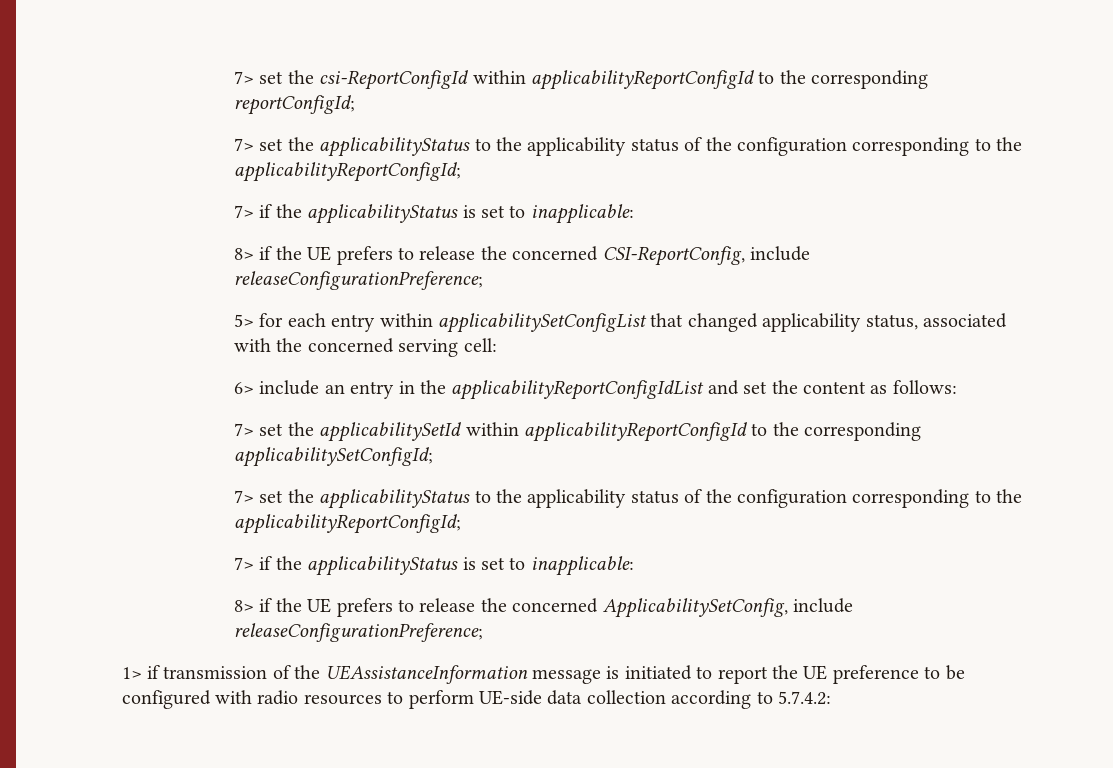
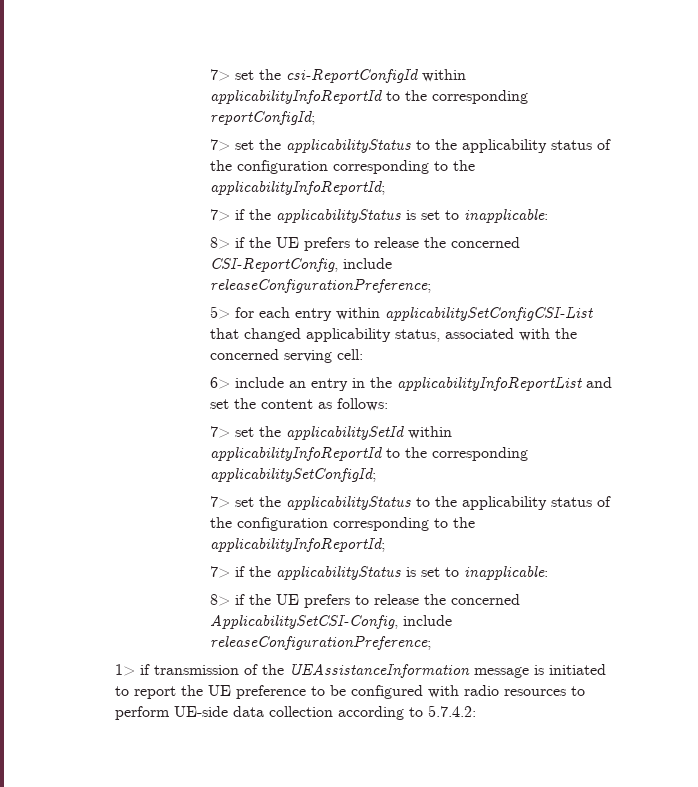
- 7> set the csi-ReportConfigId within applicabilityReportConfigId to the corresponding reportConfigId;
- 7> set the applicabilityStatus to the applicability status of the configuration corresponding to the applicabilityReportConfigId;
+ 7> set the csi-ReportConfigId within applicabilityInfoReportId to the corresponding reportConfigId;
+ 7> set the applicabilityStatus to the applicability status of the configuration corresponding to the applicabilityInfoReportId;
- 5> for each entry within applicabilitySetConfigList that changed applicability status, associated with the concerned serving cell:
+ 5> for each entry within applicabilitySetConfigCSI-List that changed applicability status, associated with the concerned serving cell:
- 6> include an entry in the applicabilityReportConfigIdList and set the content as follows:
+ 6> include an entry in the applicabilityInfoReportList and set the content as follows:
- 7> set the applicabilitySetId within applicabilityReportConfigId to the corresponding applicabilitySetConfigId;
- 7> set the applicabilityStatus to the applicability status of the configuration corresponding to the applicabilityReportConfigId;
+ 7> set the applicabilitySetId within applicabilityInfoReportId to the corresponding applicabilitySetConfigId;
+ 7> set the applicabilityStatus to the applicability status of the configuration corresponding to the applicabilityInfoReportId;
- 8> if the UE prefers to release the concerned ApplicabilitySetConfig, include releaseConfigurationPreference;
+ 8> if the UE prefers to release the concerned ApplicabilitySetCSI-Config, include releaseConfigurationPreference;

